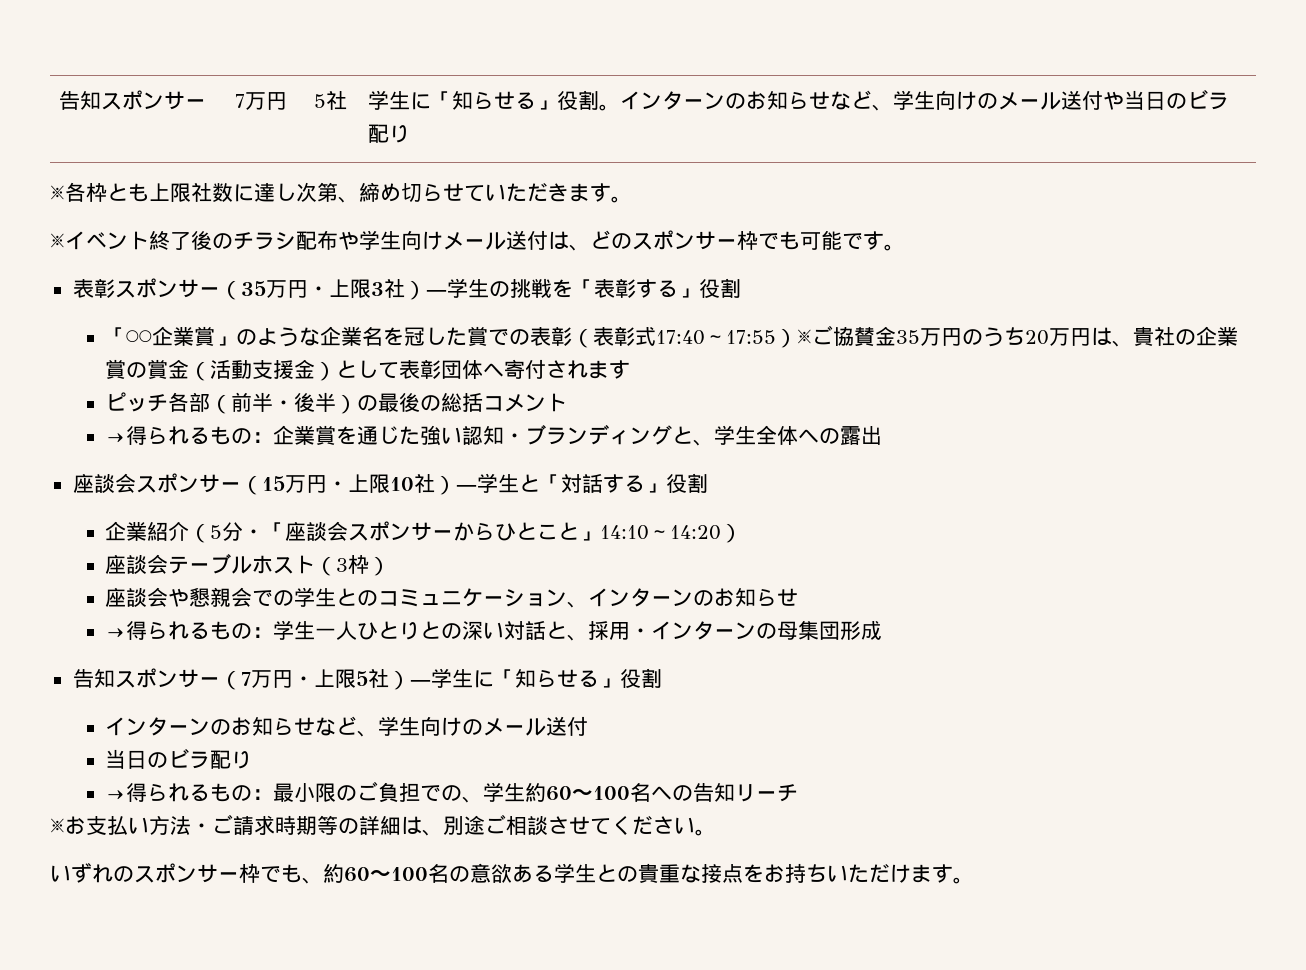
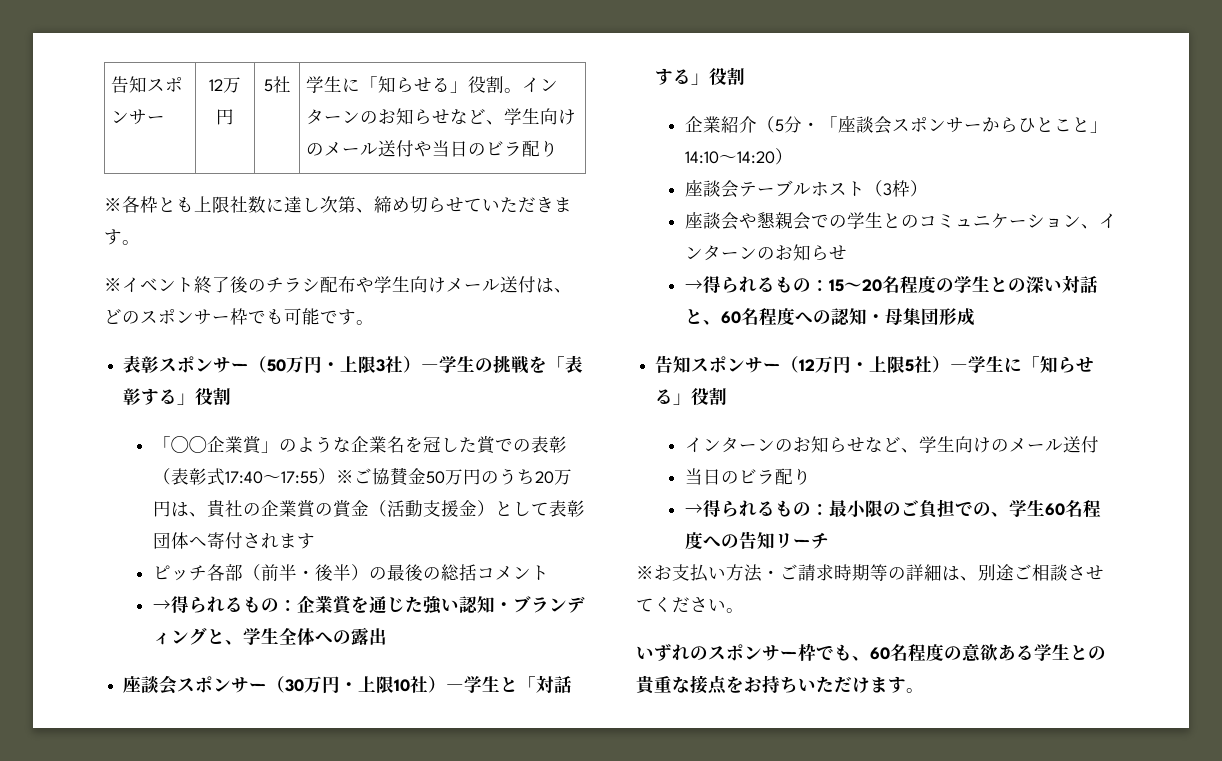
- 告知スポンサー | 7万円 | 5社 | 学生に「知らせる」役割。インターンのお知らせなど、学生向けのメール送付や当日のビラ配り
+ 告知スポンサー | 12万円 | 5社 | 学生に「知らせる」役割。インターンのお知らせなど、学生向けのメール送付や当日のビラ配り
- 表彰スポンサー（35万円・上限3社）―学生の挑戦を「表彰する」役割
+ 表彰スポンサー（50万円・上限3社）―学生の挑戦を「表彰する」役割
- 「◯◯企業賞」のような企業名を冠した賞での表彰（表彰式17:40～17:55）※ご協賛金35万円のうち20万円は、貴社の企業賞の賞金（活動支援金）として表彰団体へ寄付されます
+ 「◯◯企業賞」のような企業名を冠した賞での表彰（表彰式17:40～17:55）※ご協賛金50万円のうち20万円は、貴社の企業賞の賞金（活動支援金）として表彰団体へ寄付されます
- 座談会スポンサー（15万円・上限10社）―学生と「対話する」役割
+ 座談会スポンサー（30万円・上限10社）―学生と「対話する」役割
- →得られるもの：学生一人ひとりとの深い対話と、採用・インターンの母集団形成
+ →得られるもの：15〜20名程度の学生との深い対話と、60名程度への認知・母集団形成
- 告知スポンサー（7万円・上限5社）―学生に「知らせる」役割
+ 告知スポンサー（12万円・上限5社）―学生に「知らせる」役割
- →得られるもの：最小限のご負担での、学生約60〜100名への告知リーチ
+ →得られるもの：最小限のご負担での、学生60名程度への告知リーチ
- いずれのスポンサー枠でも、約60〜100名の意欲ある学生との貴重な接点をお持ちいただけます。
+ いずれのスポンサー枠でも、60名程度の意欲ある学生との貴重な接点をお持ちいただけます。

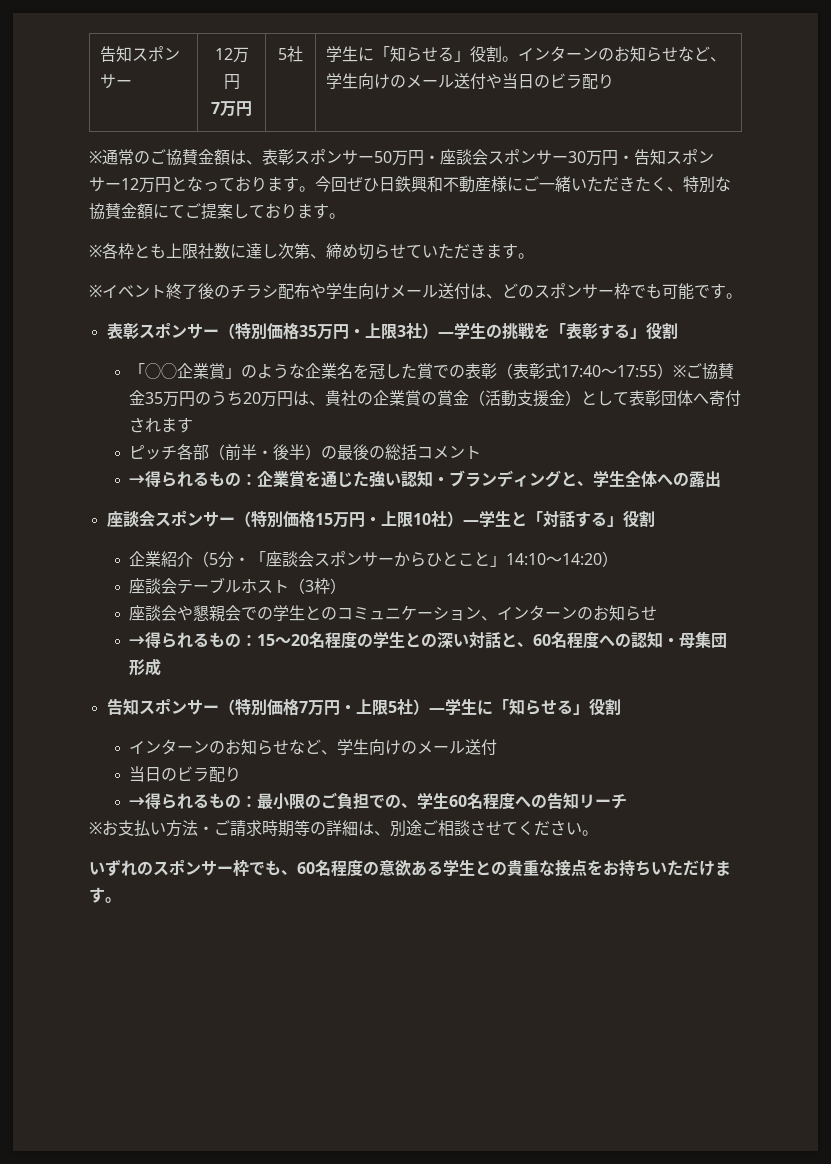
- 告知スポンサー | 12万円 | 5社 | 学生に「知らせる」役割。インターンのお知らせなど、学生向けのメール送付や当日のビラ配り
+ 告知スポンサー | 12万円
+ 7万円 | 5社 | 学生に「知らせる」役割。インターンのお知らせなど、学生向けのメール送付や当日のビラ配り
+ ※通常のご協賛金額は、表彰スポンサー50万円・座談会スポンサー30万円・告知スポンサー12万円となっております。今回ぜひ日鉄興和不動産様にご一緒いただきたく、特別な協賛金額にてご提案しております。
- 表彰スポンサー（50万円・上限3社）―学生の挑戦を「表彰する」役割
+ 表彰スポンサー（特別価格35万円・上限3社）―学生の挑戦を「表彰する」役割
- 「◯◯企業賞」のような企業名を冠した賞での表彰（表彰式17:40～17:55）※ご協賛金50万円のうち20万円は、貴社の企業賞の賞金（活動支援金）として表彰団体へ寄付されます
+ 「◯◯企業賞」のような企業名を冠した賞での表彰（表彰式17:40～17:55）※ご協賛金35万円のうち20万円は、貴社の企業賞の賞金（活動支援金）として表彰団体へ寄付されます
- 座談会スポンサー（30万円・上限10社）―学生と「対話する」役割
+ 座談会スポンサー（特別価格15万円・上限10社）―学生と「対話する」役割
- 告知スポンサー（12万円・上限5社）―学生に「知らせる」役割
+ 告知スポンサー（特別価格7万円・上限5社）―学生に「知らせる」役割

